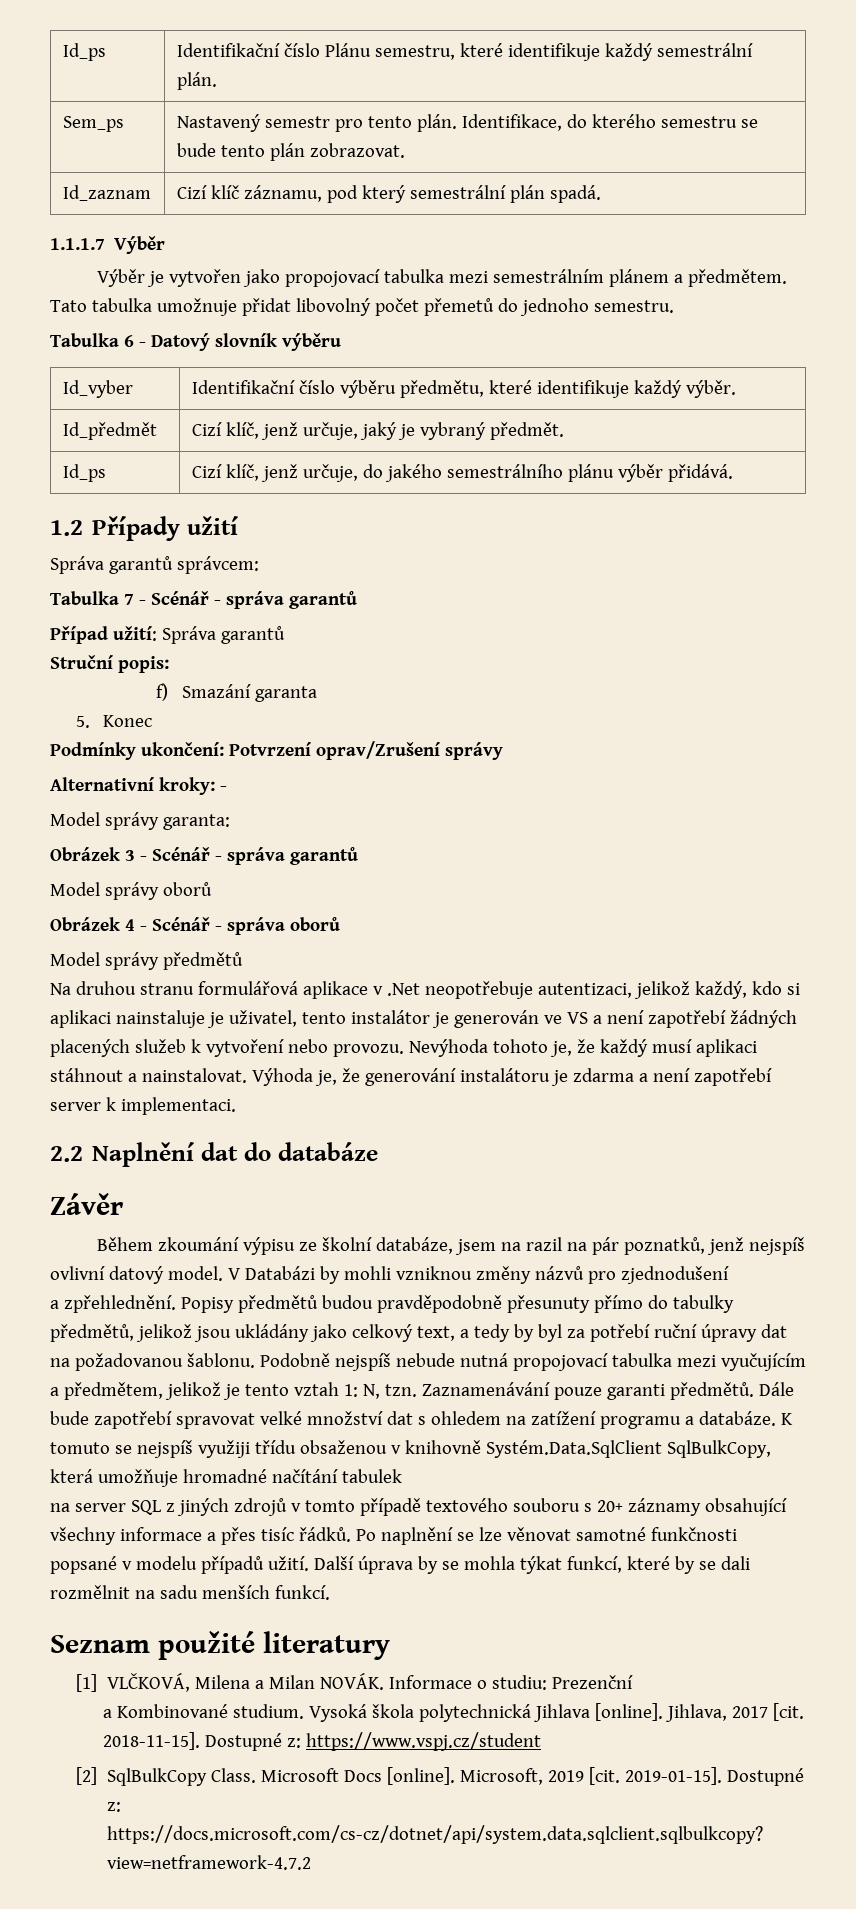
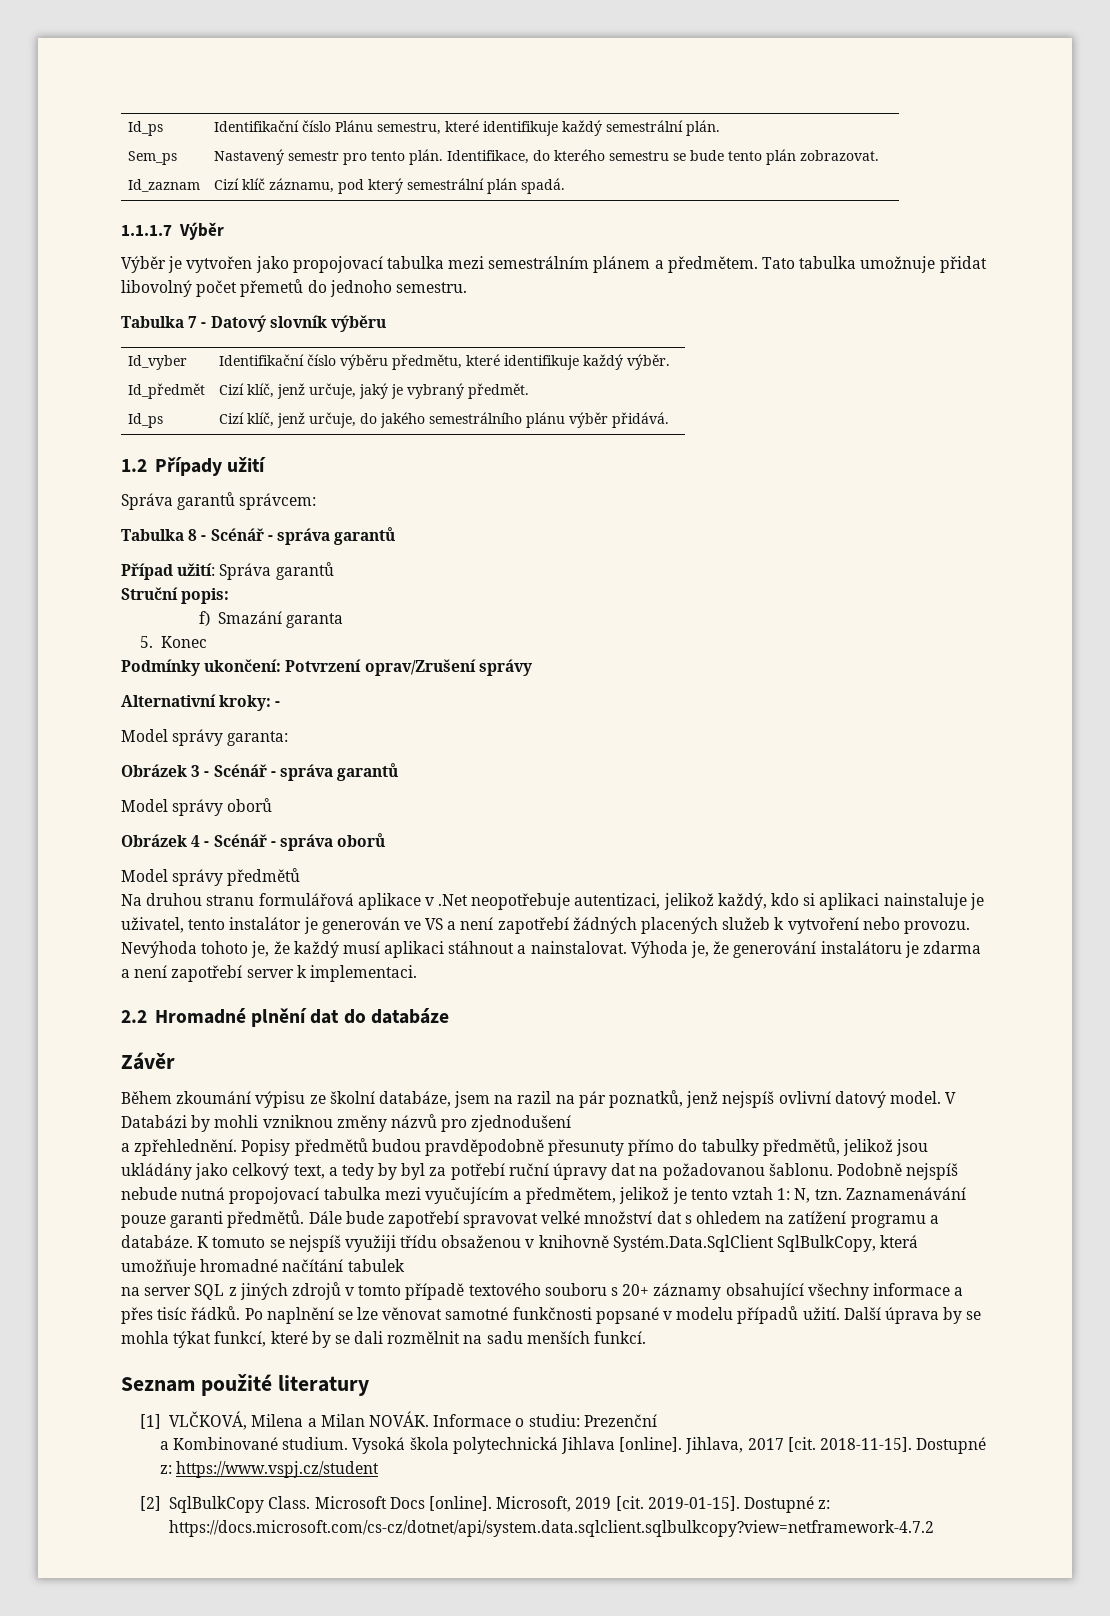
- Tabulka 6 - Datový slovník výběru
+ Tabulka 7 - Datový slovník výběru
- Tabulka 7 - Scénář - správa garantů
+ Tabulka 8 - Scénář - správa garantů
- 2.2 Naplnění dat do databáze
+ 2.2 Hromadné plnění dat do databáze

